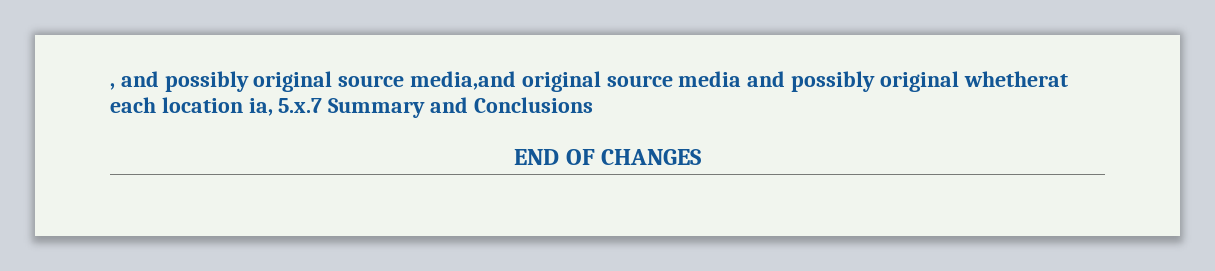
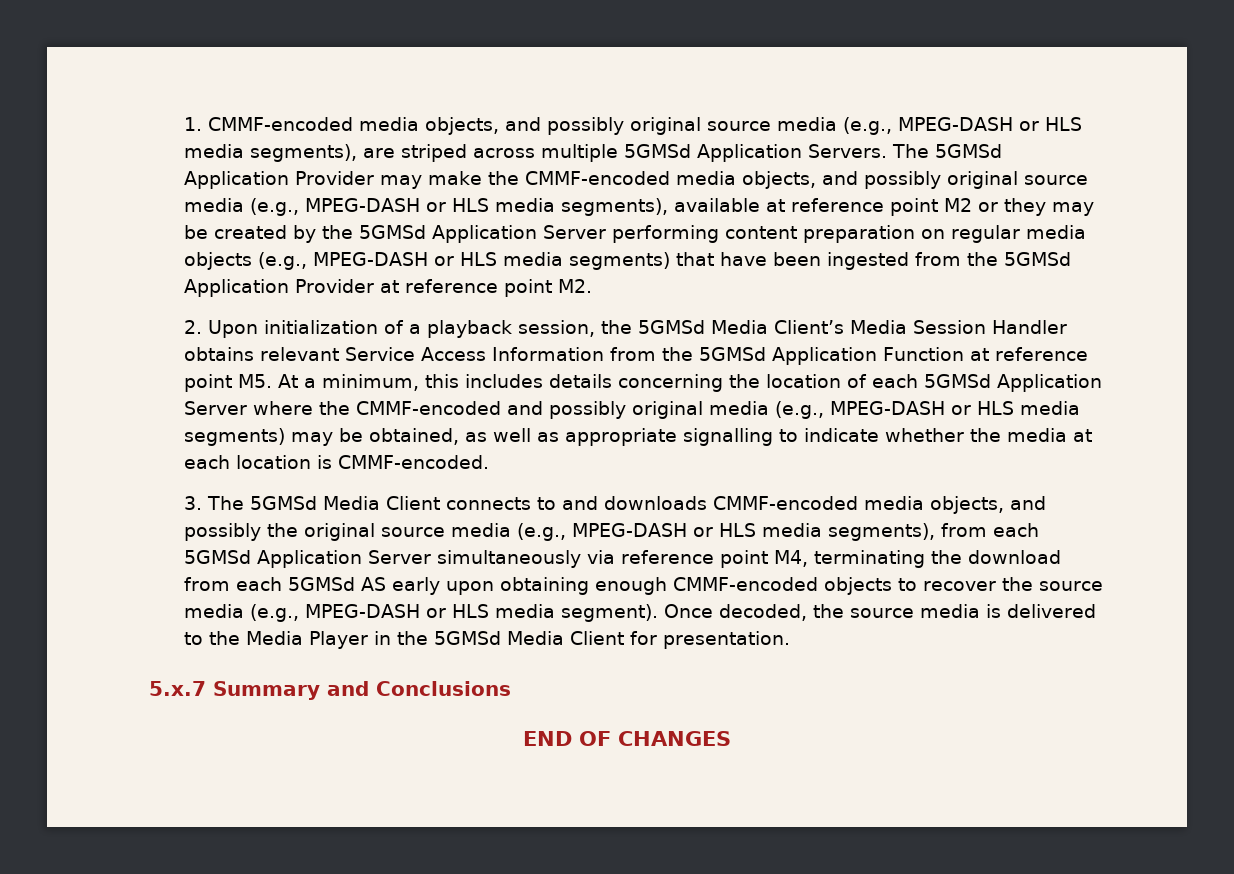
- , and possibly original source media,and original source media and possibly original whetherat each location ia, 5.x.7 Summary and Conclusions
+ 1. CMMF-encoded media objects, and possibly original source media (e.g., MPEG-DASH or HLS media segments), are striped across multiple 5GMSd Application Servers. The 5GMSd Application Provider may make the CMMF-encoded media objects, and possibly original source media (e.g., MPEG-DASH or HLS media segments), available at reference point M2 or they may be created by the 5GMSd Application Server performing content preparation on regular media objects (e.g., MPEG-DASH or HLS media segments) that have been ingested from the 5GMSd Application Provider at reference point M2.
+ 2. Upon initialization of a playback session, the 5GMSd Media Client’s Media Session Handler obtains relevant Service Access Information from the 5GMSd Application Function at reference point M5. At a minimum, this includes details concerning the location of each 5GMSd Application Server where the CMMF-encoded and possibly original media (e.g., MPEG-DASH or HLS media segments) may be obtained, as well as appropriate signalling to indicate whether the media at each location is CMMF-encoded.
+ 3. The 5GMSd Media Client connects to and downloads CMMF-encoded media objects, and possibly the original source media (e.g., MPEG-DASH or HLS media segments), from each 5GMSd Application Server simultaneously via reference point M4, terminating the download from each 5GMSd AS early upon obtaining enough CMMF-encoded objects to recover the source media (e.g., MPEG-DASH or HLS media segment). Once decoded, the source media is delivered to the Media Player in the 5GMSd Media Client for presentation.
+ 5.x.7 Summary and Conclusions

